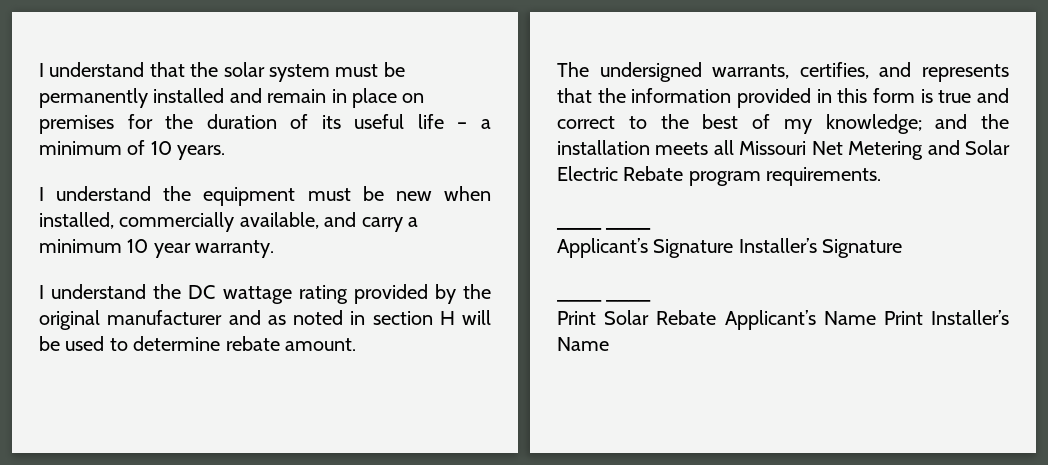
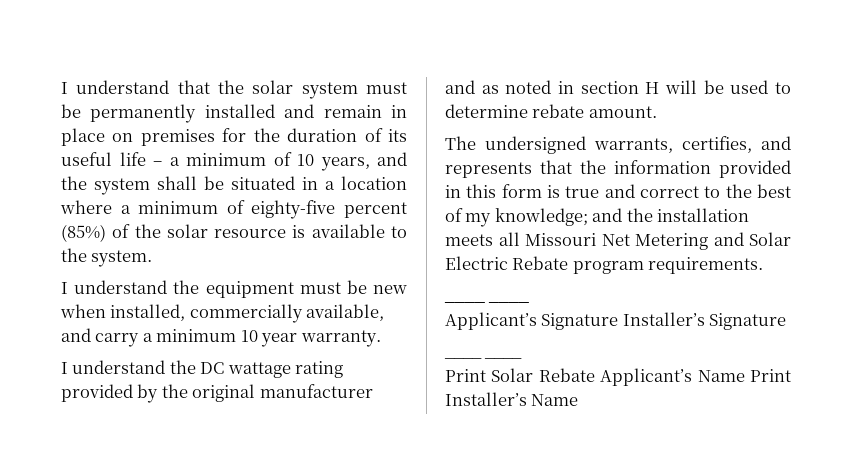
- I understand that the solar system must be permanently installed and remain in place on premises for the duration of its useful life – a minimum of 10 years.
+ I understand that the solar system must be permanently installed and remain in place on premises for the duration of its useful life – a minimum of 10 years, and the system shall be situated in a location where a minimum of eighty-five percent (85%) of the solar resource is available to the system.

